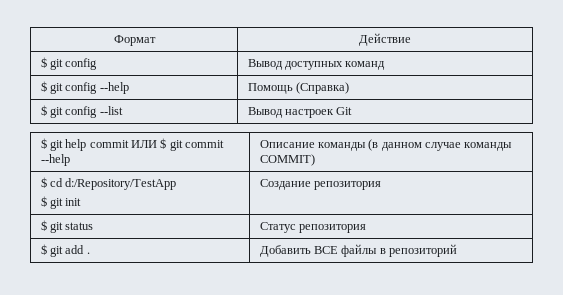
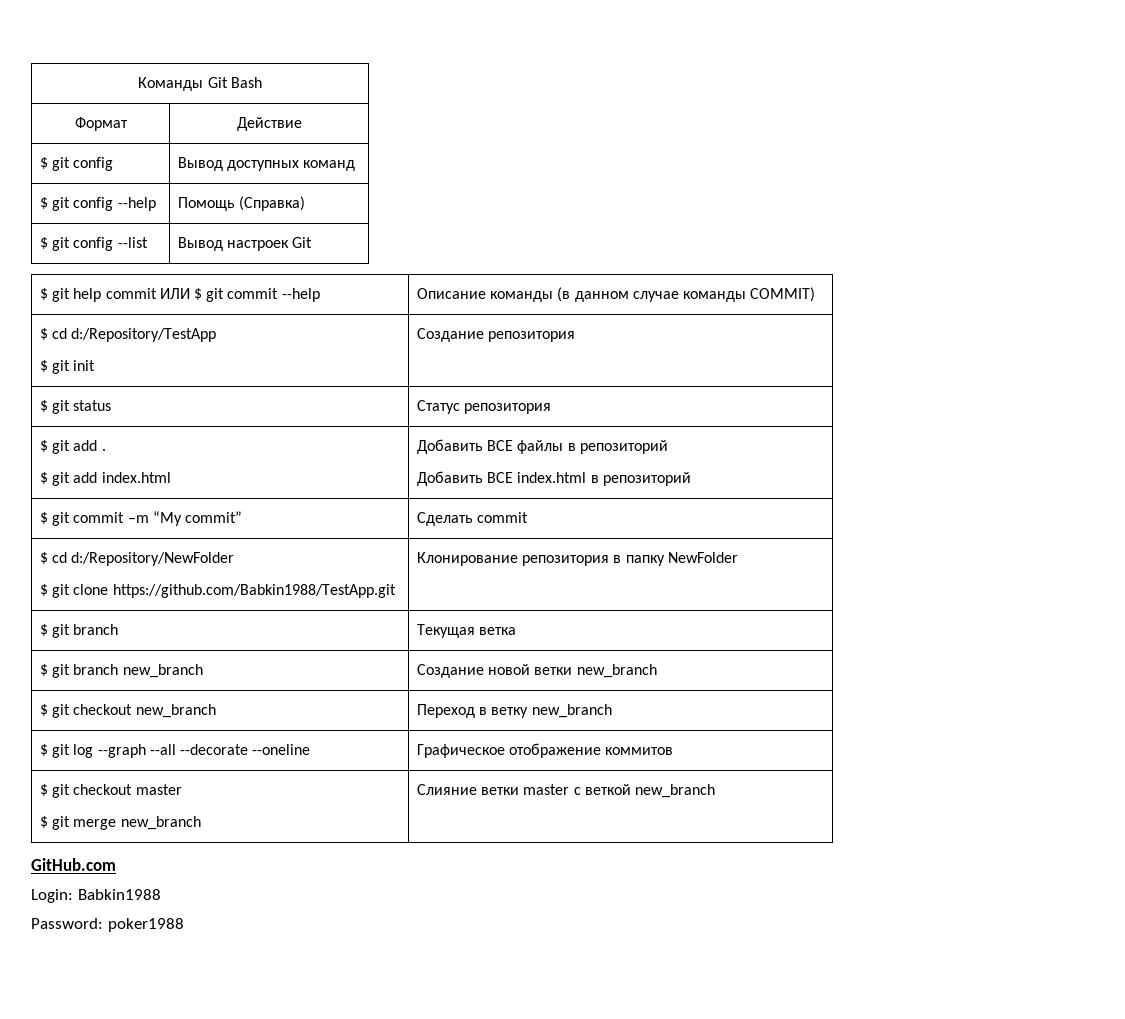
+ Команды Git Bash
- $ git add . | Добавить ВСЕ файлы в репозиторий
+ $ git add .
+ $ git add index.html | Добавить ВСЕ файлы в репозиторий
+ Добавить ВСЕ index.html в репозиторий
+ $ git commit –m “My commit” | Сделать commit
+ $ cd d:/Repository/NewFolder
+ $ git clone https://github.com/Babkin1988/TestApp.git | Клонирование репозитория в папку NewFolder
+ $ git branch | Текущая ветка
+ $ git branch new_branch | Создание новой ветки new_branch
+ $ git checkout new_branch | Переход в ветку new_branch
+ $ git log --graph --all --decorate --oneline | Графическое отображение коммитов
+ $ git checkout master
+ $ git merge new_branch | Слияние ветки master с веткой new_branch
+ GitHub.com
+ Login: Babkin1988
+ Password: poker1988

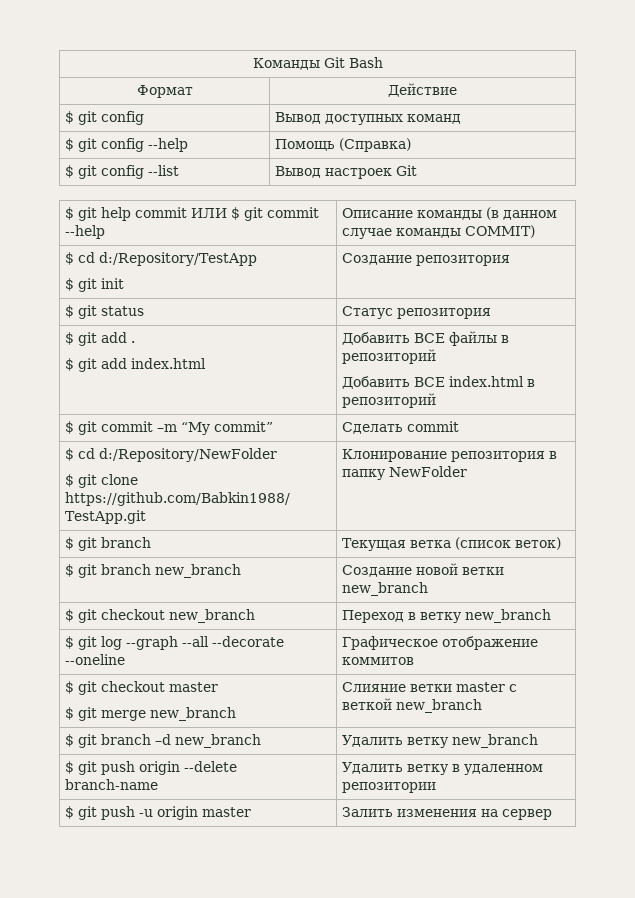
- $ git branch | Текущая ветка
+ $ git branch | Текущая ветка (список веток)
- GitHub.com
- Login: Babkin1988
- Password: poker1988
+ $ git branch –d new_branch | Удалить ветку new_branch
+ $ git push origin --delete branch-name | Удалить ветку в удаленном репозитории
+ $ git push -u origin master | Залить изменения на сервер

